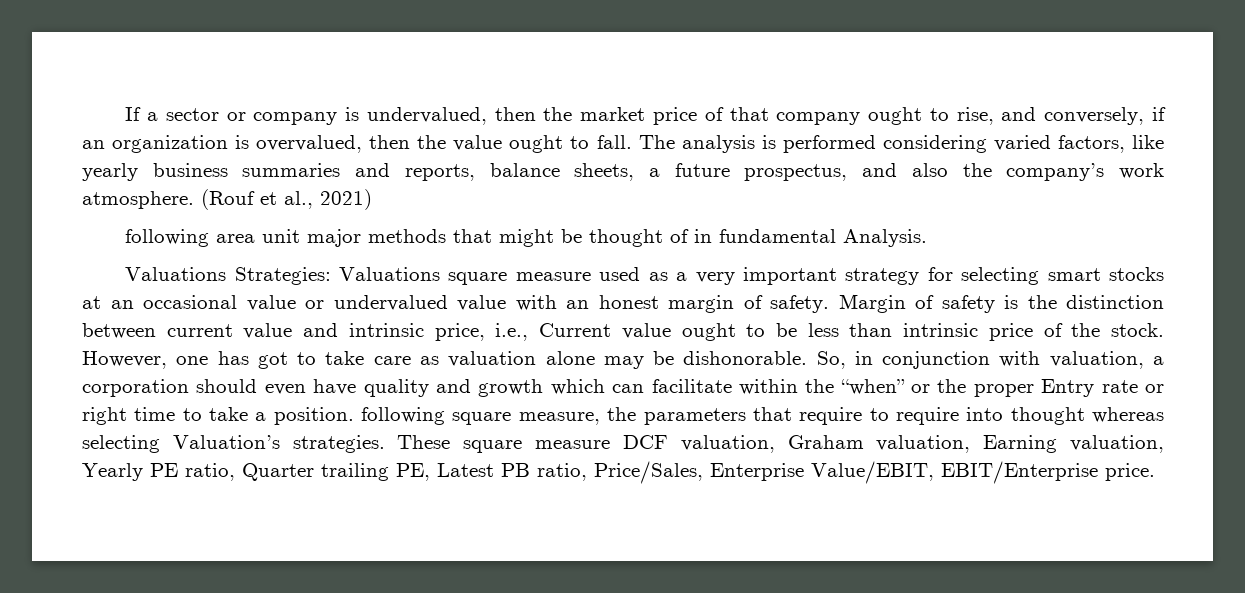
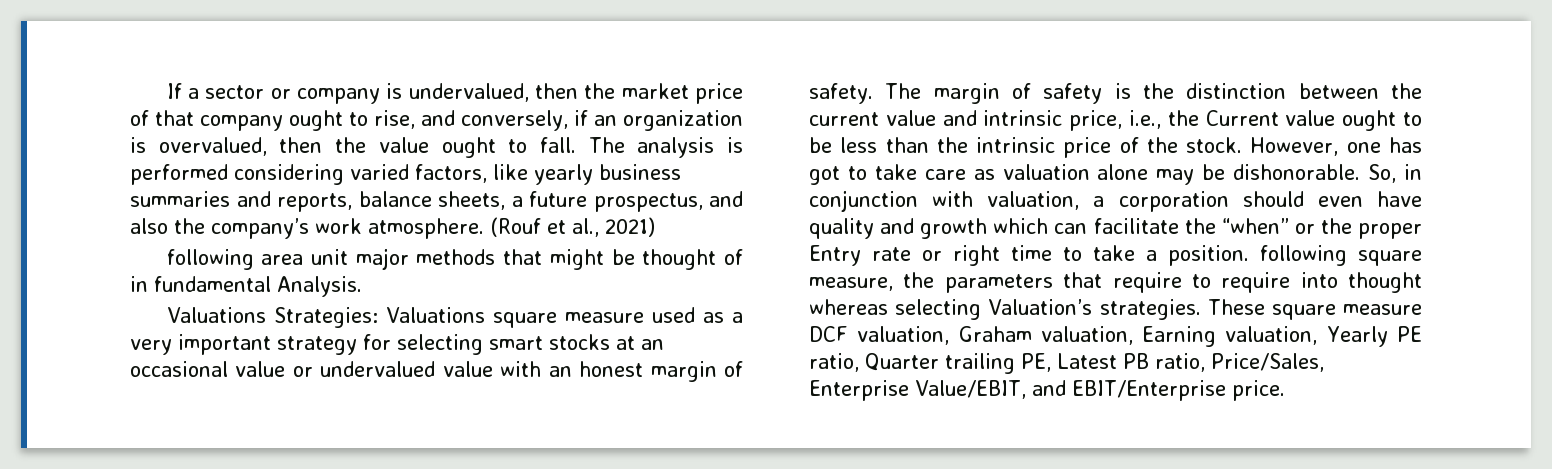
- Margin of safety is the distinction between current value and intrinsic price, i.e., Current value ought to be less than intrinsic price of the stock.
+ The margin of safety is the distinction between the current value and intrinsic price, i.e., the Current value ought to be less than the intrinsic price of the stock.
- So, in conjunction with valuation, a corporation should even have quality and growth which can facilitate within the “when” or the proper Entry rate or right time to take a position. following square measure, the parameters that require to require into thought whereas selecting Valuation’s strategies.
+ So, in conjunction with valuation, a corporation should even have quality and growth which can facilitate the “when” or the proper Entry rate or right time to take a position. following square measure, the parameters that require to require into thought whereas selecting Valuation’s strategies.
- These square measure DCF valuation, Graham valuation, Earning valuation, Yearly PE ratio, Quarter trailing PE, Latest PB ratio, Price/Sales, Enterprise Value/EBIT, EBIT/Enterprise price.
+ These square measure DCF valuation, Graham valuation, Earning valuation, Yearly PE ratio, Quarter trailing PE, Latest PB ratio, Price/Sales, Enterprise Value/EBIT, and EBIT/Enterprise price.

